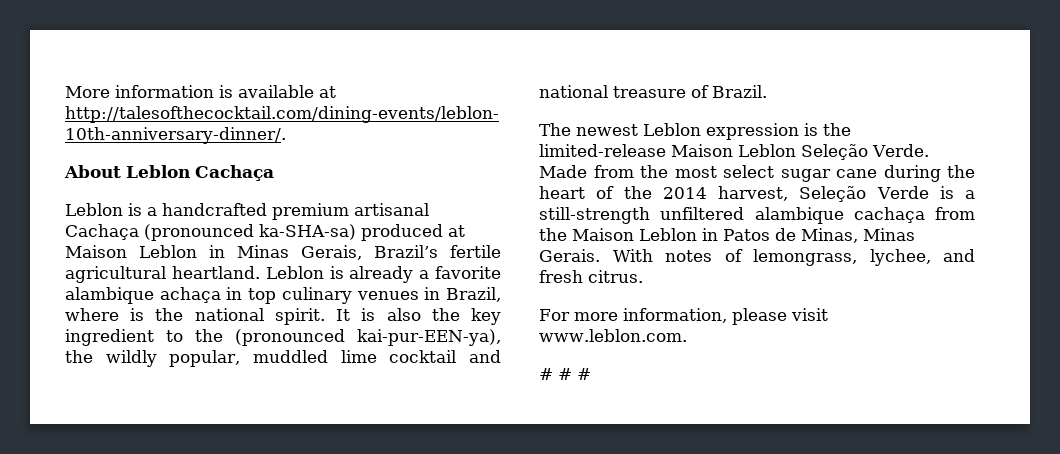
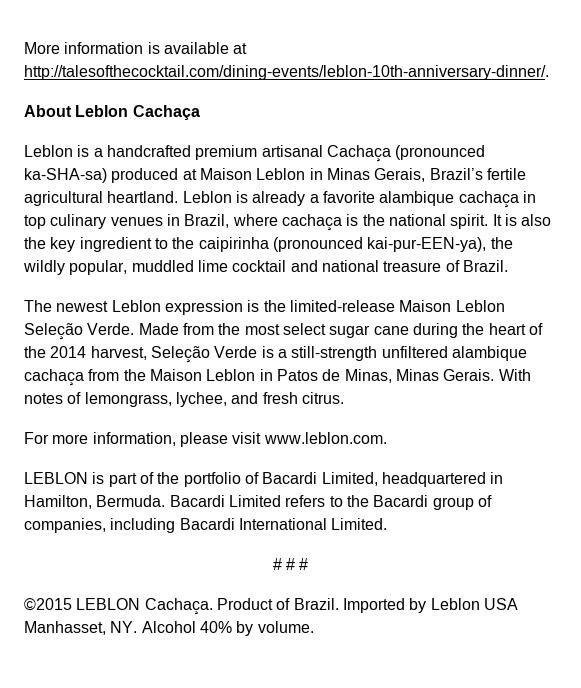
- Leblon is already a favorite alambique achaça in top culinary venues in Brazil, where is the national spirit.
+ Leblon is already a favorite alambique cachaça in top culinary venues in Brazil, where cachaça is the national spirit.
- It is also the key ingredient to the (pronounced kai-pur-EEN-ya), the wildly popular, muddled lime cocktail and national treasure of Brazil.
+ It is also the key ingredient to the caipirinha (pronounced kai-pur-EEN-ya), the wildly popular, muddled lime cocktail and national treasure of Brazil.
+ LEBLON is part of the portfolio of Bacardi Limited, headquartered in Hamilton, Bermuda. Bacardi Limited refers to the Bacardi group of companies, including Bacardi International Limited.
  # # #
+ ©2015 LEBLON Cachaça. Product of Brazil. Imported by Leblon USA Manhasset, NY. Alcohol 40% by volume.

